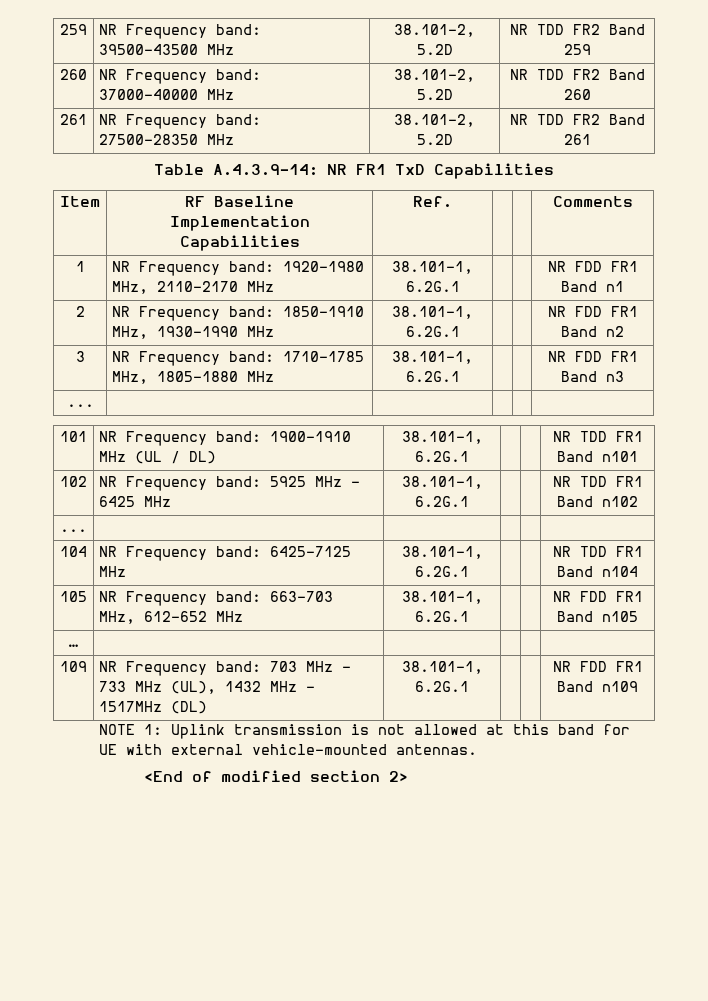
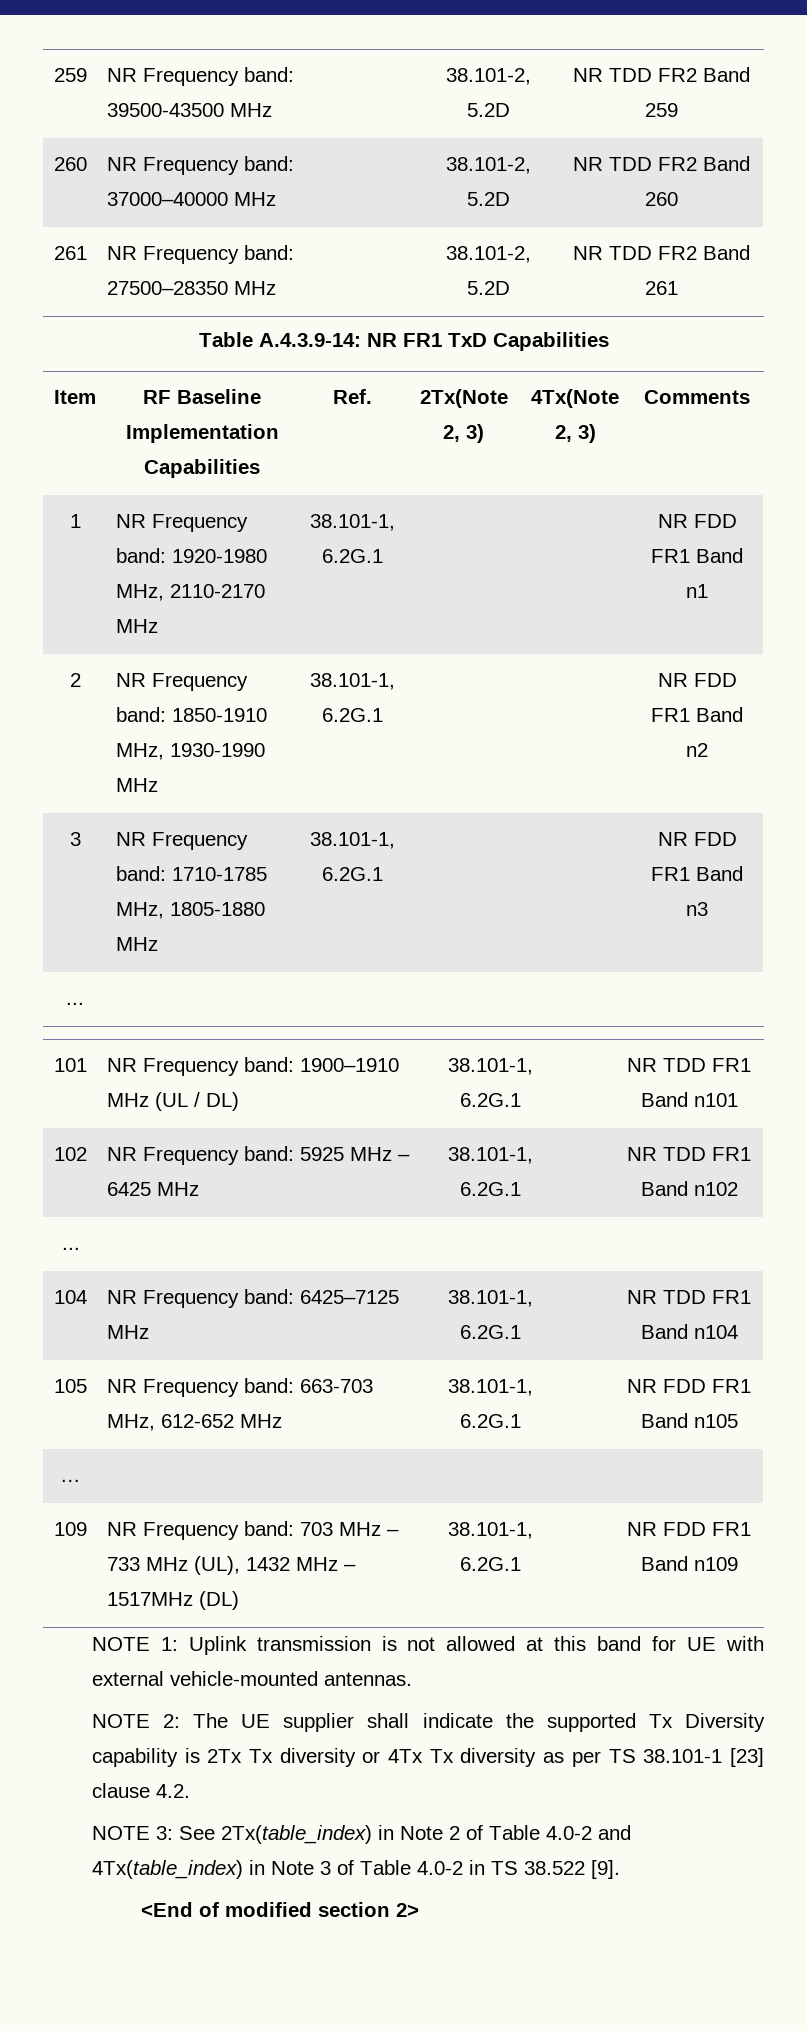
- Item | RF Baseline Implementation Capabilities | Ref. | | | Comments
+ Item | RF Baseline Implementation Capabilities | Ref. | 2Tx(Note 2, 3) | 4Tx(Note 2, 3) | Comments
+ NOTE 2: The UE supplier shall indicate the supported Tx Diversity capability is 2Tx Tx diversity or 4Tx Tx diversity as per TS 38.101-1 [23] clause 4.2.
+ NOTE 3: See 2Tx(table_index) in Note 2 of Table 4.0-2 and 4Tx(table_index) in Note 3 of Table 4.0-2 in TS 38.522 [9].

